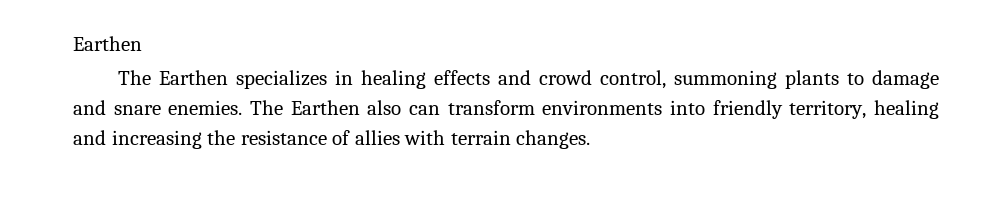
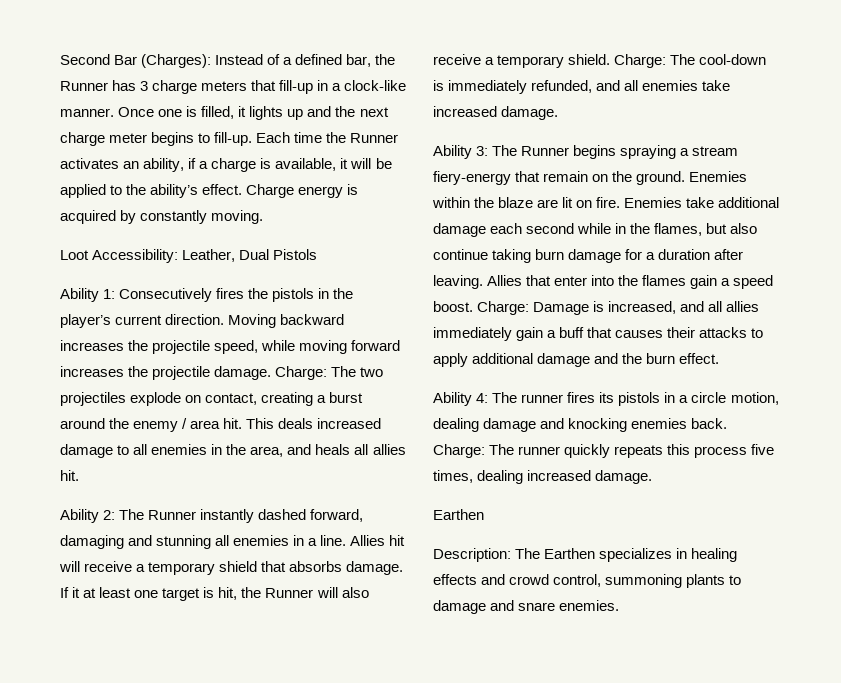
+ Second Bar (Charges): Instead of a defined bar, the Runner has 3 charge meters that fill-up in a clock-like manner. Once one is filled, it lights up and the next charge meter begins to fill-up. Each time the Runner activates an ability, if a charge is available, it will be applied to the ability’s effect. Charge energy is acquired by constantly moving.
+ Loot Accessibility: Leather, Dual Pistols
+ Ability 1: Consecutively fires the pistols in the player’s current direction. Moving backward increases the projectile speed, while moving forward increases the projectile damage. Charge: The two projectiles explode on contact, creating a burst around the enemy / area hit. This deals increased damage to all enemies in the area, and heals all allies hit.
+ Ability 2: The Runner instantly dashed forward, damaging and stunning all enemies in a line. Allies hit will receive a temporary shield that absorbs damage. If it at least one target is hit, the Runner will also receive a temporary shield. Charge: The cool-down is immediately refunded, and all enemies take increased damage.
+ Ability 3: The Runner begins spraying a stream fiery-energy that remain on the ground. Enemies within the blaze are lit on fire. Enemies take additional damage each second while in the flames, but also continue taking burn damage for a duration after leaving. Allies that enter into the flames gain a speed boost. Charge: Damage is increased, and all allies immediately gain a buff that causes their attacks to apply additional damage and the burn effect.
+ Ability 4: The runner fires its pistols in a circle motion, dealing damage and knocking enemies back. Charge: The runner quickly repeats this process five times, dealing increased damage.
- The Earthen specializes in healing effects and crowd control, summoning plants to damage and snare enemies. The Earthen also can transform environments into friendly territory, healing and increasing the resistance of allies with terrain changes.
+ Description: The Earthen specializes in healing effects and crowd control, summoning plants to damage and snare enemies.

